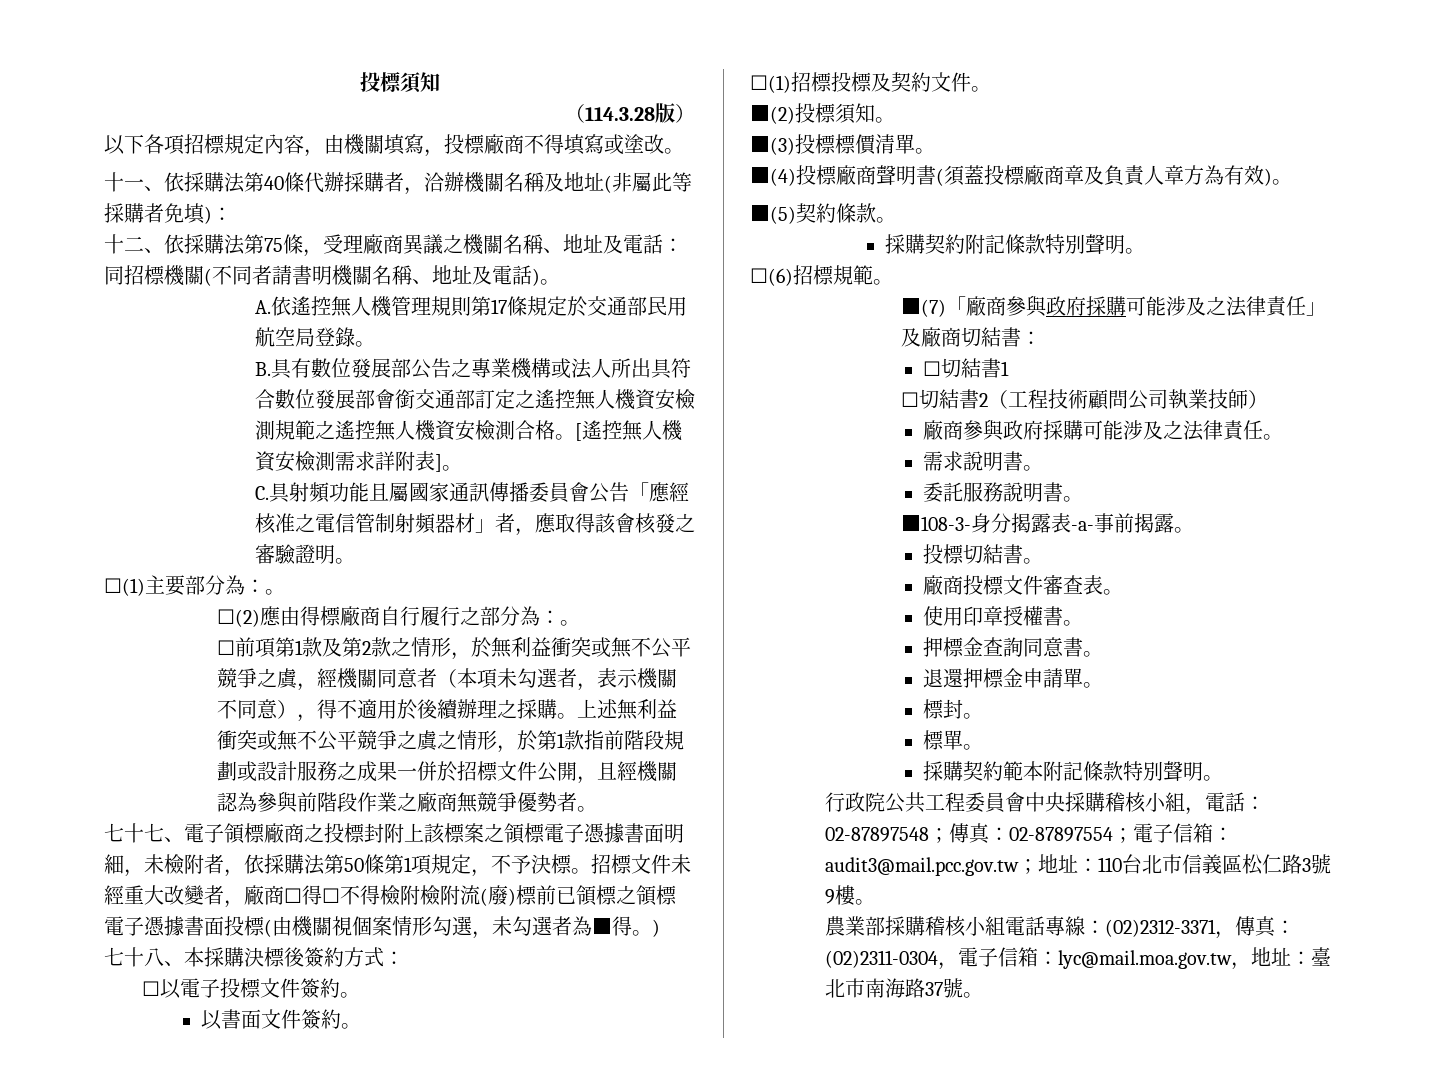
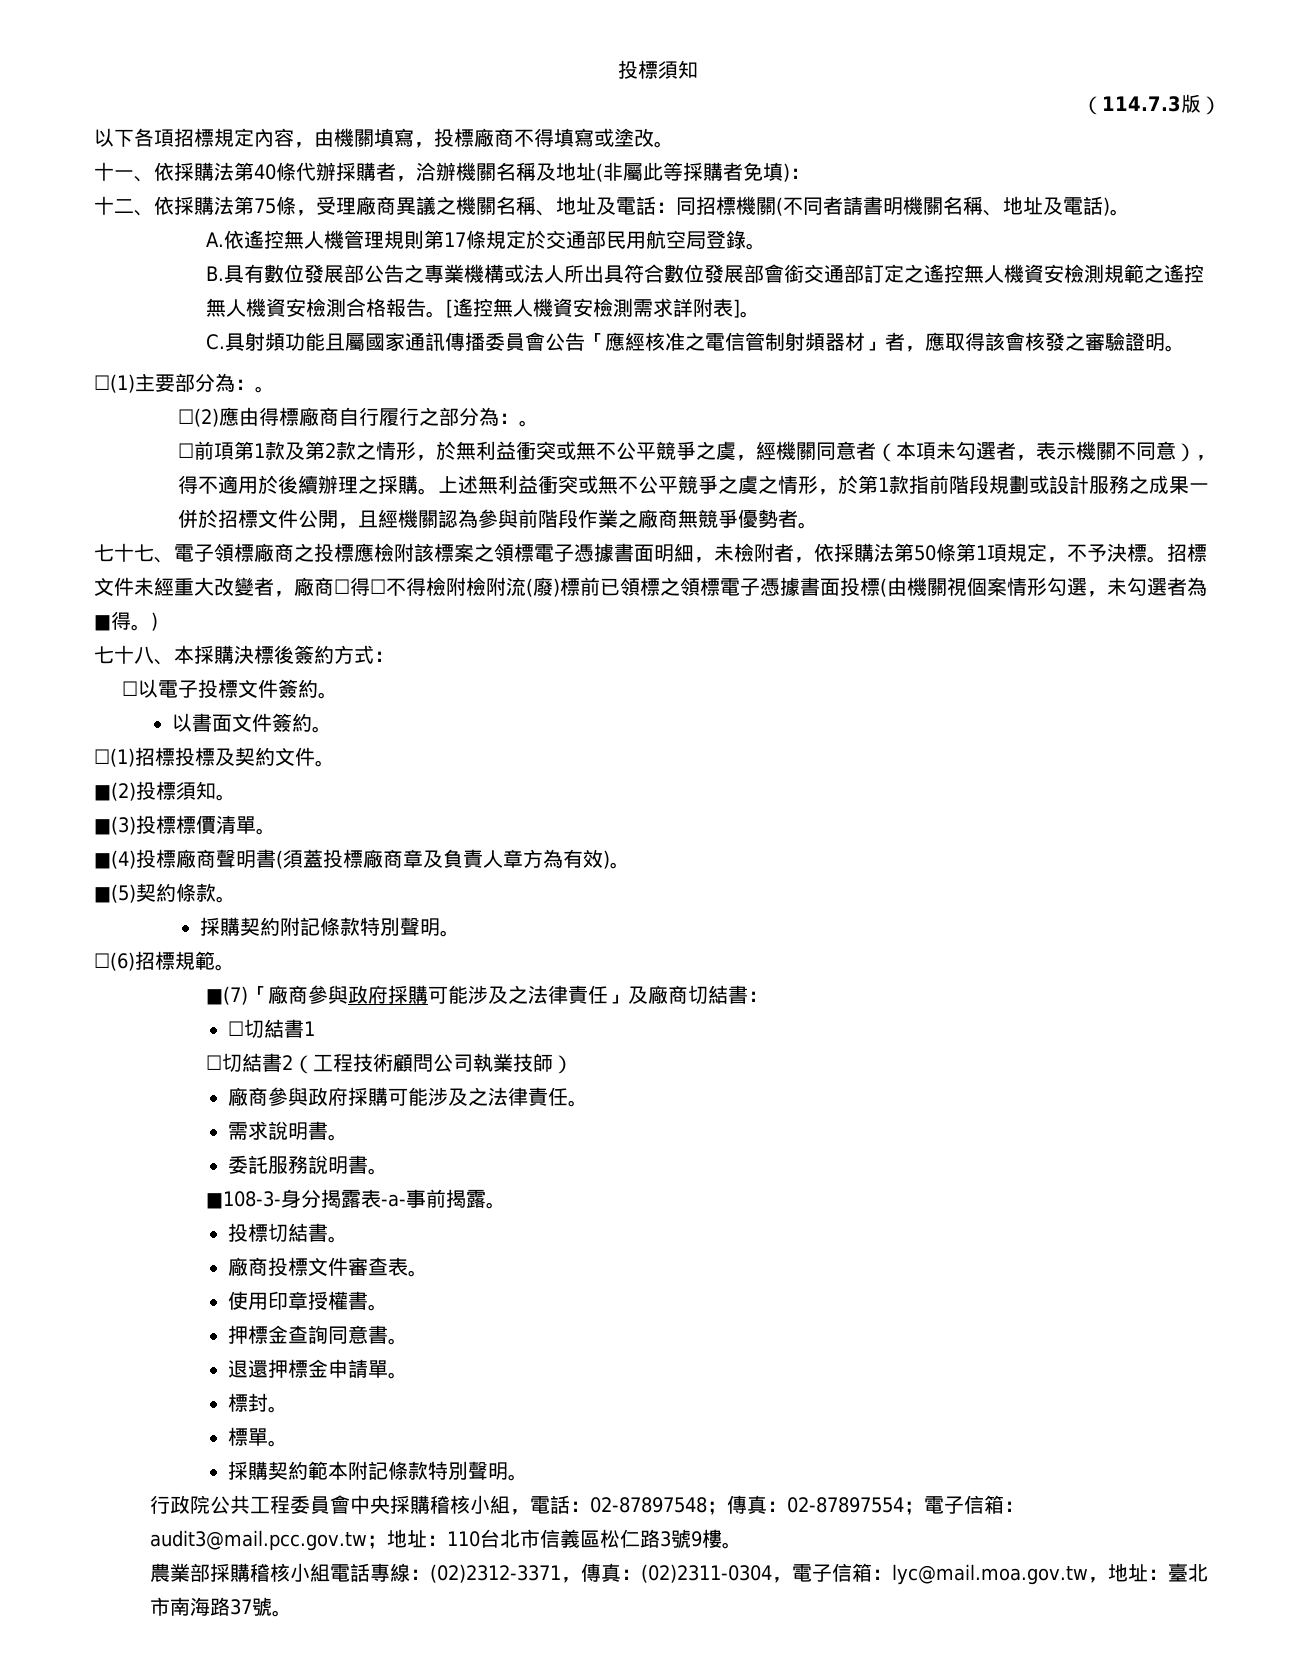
- （114.3.28版）
+ （114.7.3版）
- B.具有數位發展部公告之專業機構或法人所出具符合數位發展部會銜交通部訂定之遙控無人機資安檢測規範之遙控無人機資安檢測合格。
+ B.具有數位發展部公告之專業機構或法人所出具符合數位發展部會銜交通部訂定之遙控無人機資安檢測規範之遙控無人機資安檢測合格報告。
- 七十七、電子領標廠商之投標封附上該標案之領標電子憑據書面明細，未檢附者，依採購法第50條第1項規定，不予決標。
+ 七十七、電子領標廠商之投標應檢附該標案之領標電子憑據書面明細，未檢附者，依採購法第50條第1項規定，不予決標。

